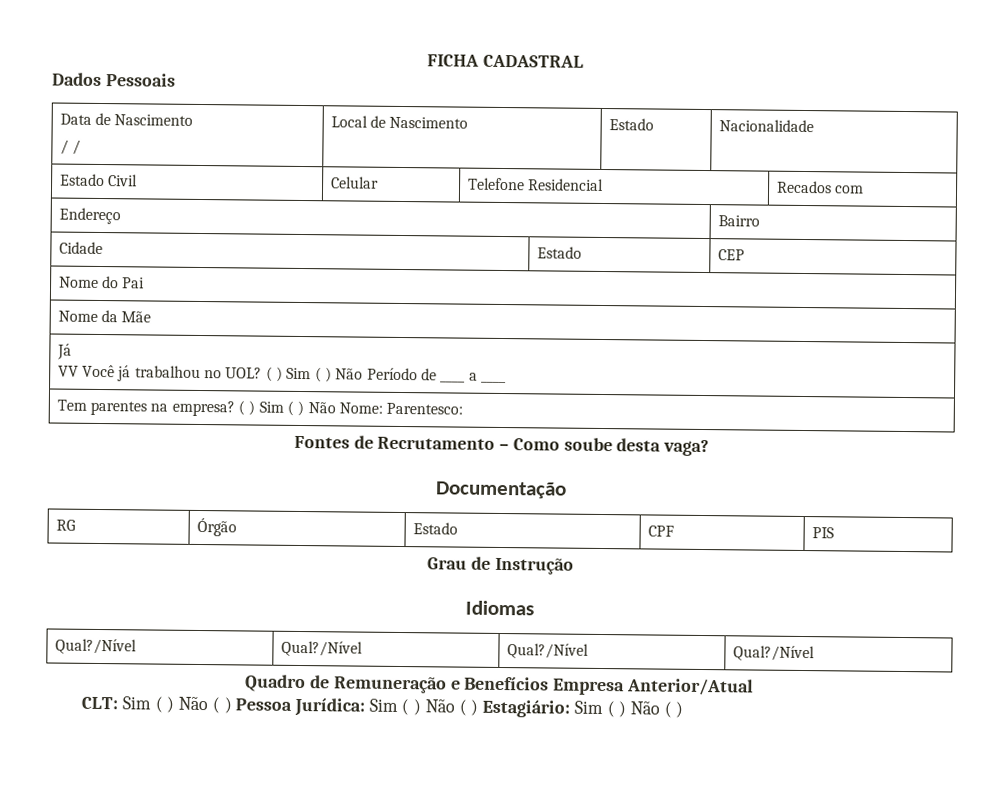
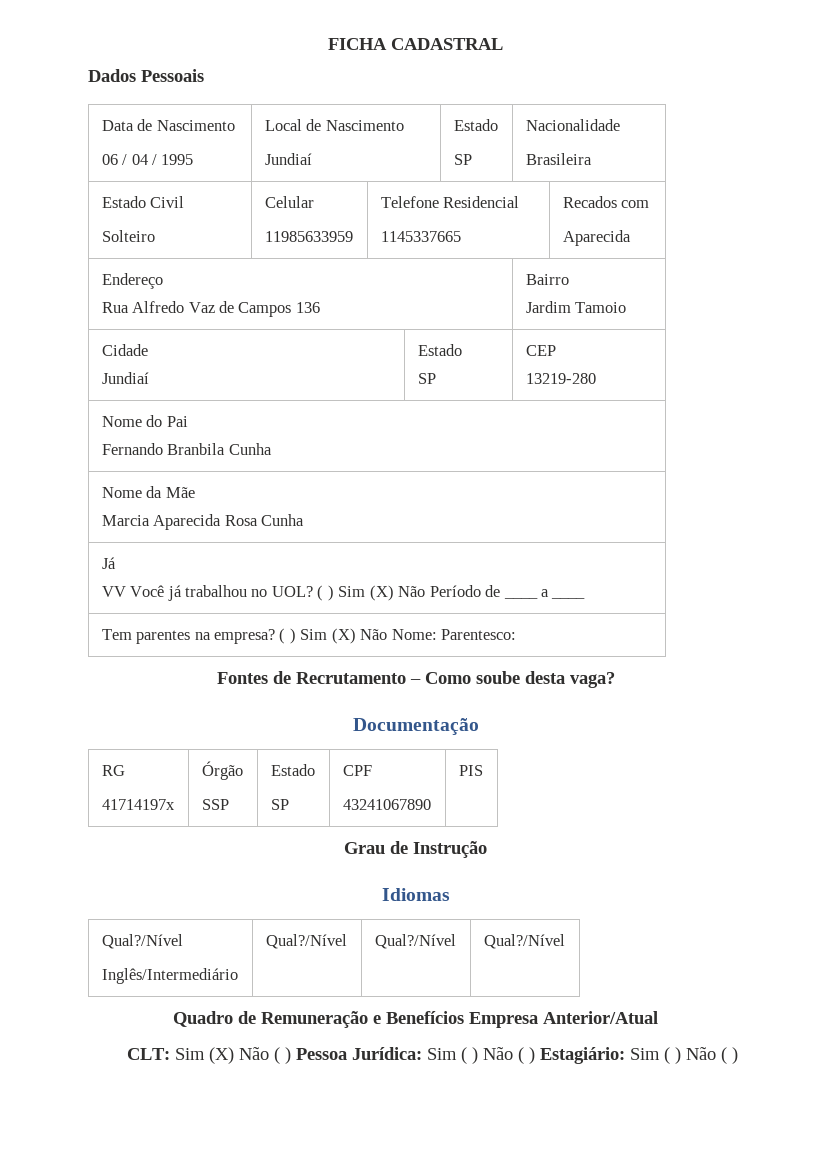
  Data de Nascimento
- / / | Local de Nascimento | Estado | Nacionalidade
+ 06 / 04 / 1995 | Local de Nascimento
+ Jundiaí | Estado
+ SP | Nacionalidade
+ Brasileira
- Estado Civil | Celular | Telefone Residencial | Recados com
+ Estado Civil
+ Solteiro | Celular
+ 11985633959 | Telefone Residencial
+ 1145337665 | Recados com
+ Aparecida
- Endereço | Bairro
+ Endereço
+ Rua Alfredo Vaz de Campos 136 | Bairro
+ Jardim Tamoio
- Cidade | Estado | CEP
+ Cidade
+ Jundiaí | Estado
+ SP | CEP
+ 13219-280
  Nome do Pai
+ Fernando Branbila Cunha
  Nome da Mãe
+ Marcia Aparecida Rosa Cunha
  Já
- VV Você já trabalhou no UOL? ( ) Sim ( ) Não Período de ____ a ____
+ VV Você já trabalhou no UOL? ( ) Sim (X) Não Período de ____ a ____
- Tem parentes na empresa? ( ) Sim ( ) Não Nome: Parentesco:
+ Tem parentes na empresa? ( ) Sim (X) Não Nome: Parentesco:
- RG | Órgão | Estado | CPF | PIS
+ RG
+ 41714197x | Órgão
+ SSP | Estado
+ SP | CPF
+ 43241067890 | PIS
  Idiomas
- Qual?/Nível | Qual?/Nível | Qual?/Nível | Qual?/Nível
+ Qual?/Nível
+ Inglês/Intermediário | Qual?/Nível | Qual?/Nível | Qual?/Nível
- CLT: Sim ( ) Não ( ) Pessoa Jurídica: Sim ( ) Não ( ) Estagiário: Sim ( ) Não ( )
+ CLT: Sim (X) Não ( ) Pessoa Jurídica: Sim ( ) Não ( ) Estagiário: Sim ( ) Não ( )

